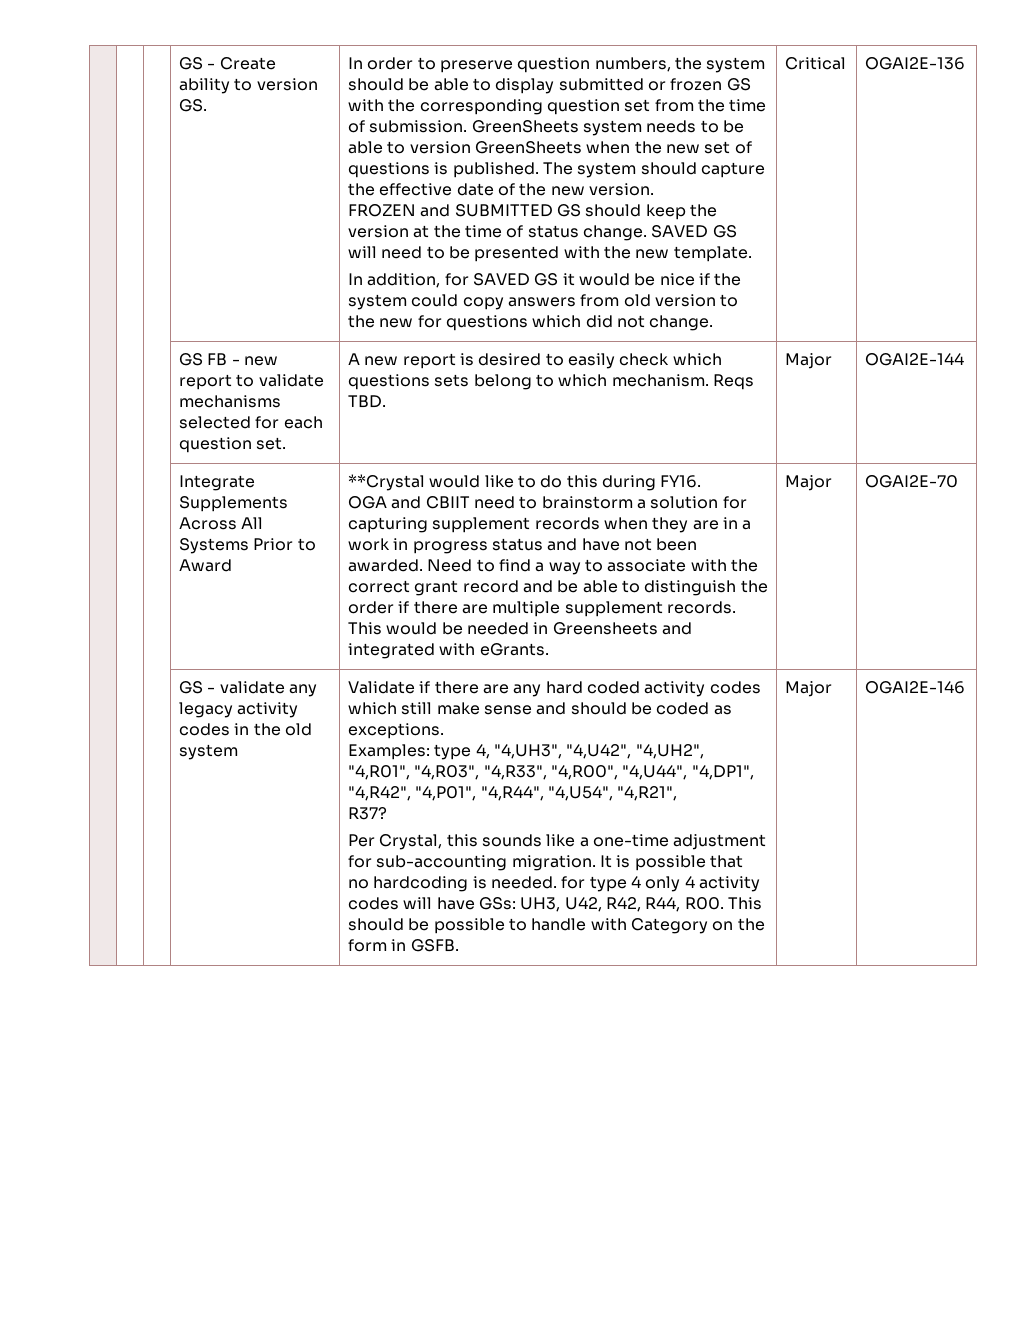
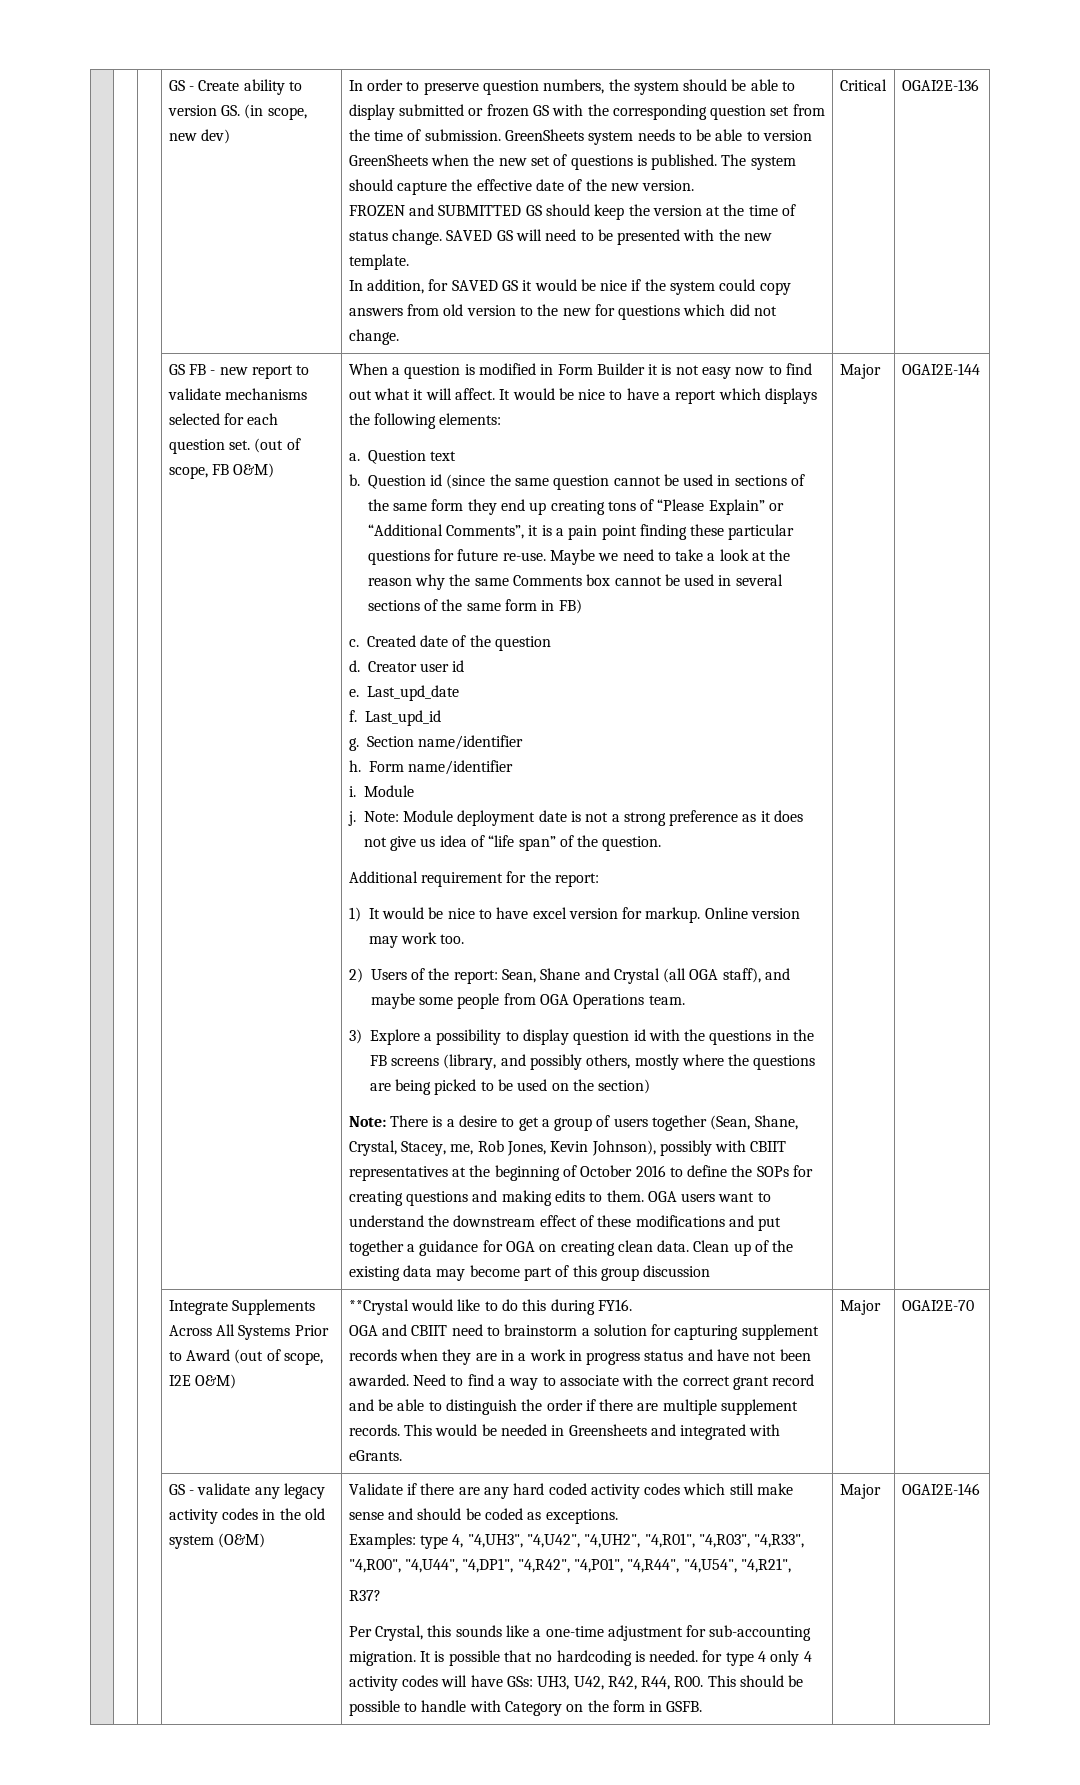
- GS - Create ability to version GS.
+ GS - Create ability to version GS. (in scope, new dev)
- GS FB - new report to validate mechanisms selected for each question set. | A new report is desired to easily check which questions sets belong to which mechanism. Reqs TBD.
+ GS FB - new report to validate mechanisms selected for each question set. (out of scope, FB O&M) | When a question is modified in Form Builder it is not easy now to find out what it will affect. It would be nice to have a report which displays the following elements:
+ a. Question text
+ b. Question id (since the same question cannot be used in sections of the same form they end up creating tons of “Please Explain” or “Additional Comments”, it is a pain point finding these particular questions for future re-use. Maybe we need to take a look at the reason why the same Comments box cannot be used in several sections of the same form in FB)
+ c. Created date of the question
+ d. Creator user id
+ e. Last_upd_date
+ f. Last_upd_id
+ g. Section name/identifier
+ h. Form name/identifier
+ i. Module
+ j. Note: Module deployment date is not a strong preference as it does not give us idea of “life span” of the question.
+ Additional requirement for the report:
+ 1) It would be nice to have excel version for markup. Online version may work too.
+ 2) Users of the report: Sean, Shane and Crystal (all OGA staff), and maybe some people from OGA Operations team.
+ 3) Explore a possibility to display question id with the questions in the FB screens (library, and possibly others, mostly where the questions are being picked to be used on the section)
+ Note: There is a desire to get a group of users together (Sean, Shane, Crystal, Stacey, me, Rob Jones, Kevin Johnson), possibly with CBIIT representatives at the beginning of October 2016 to define the SOPs for creating questions and making edits to them. OGA users want to understand the downstream effect of these modifications and put together a guidance for OGA on creating clean data. Clean up of the existing data may become part of this group discussion
- Integrate Supplements Across All Systems Prior to Award
+ Integrate Supplements Across All Systems Prior to Award (out of scope, I2E O&M)
- GS - validate any legacy activity codes in the old system
+ GS - validate any legacy activity codes in the old system (O&M)

